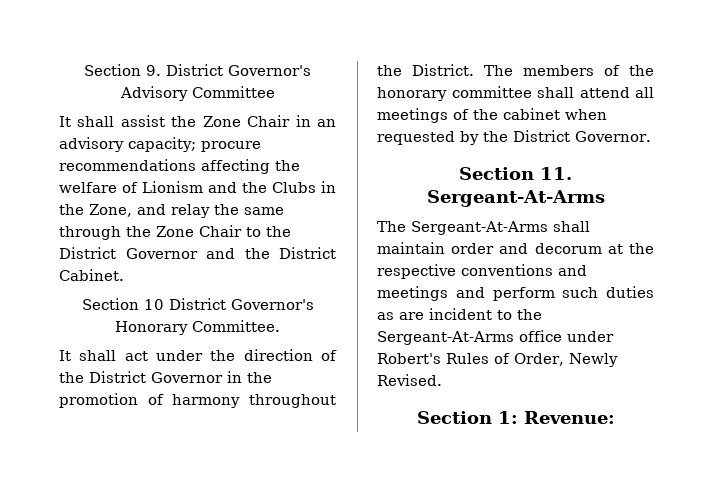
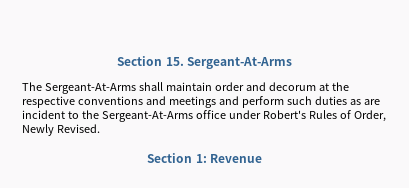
- Section 9. District Governor's Advisory Committee
- It shall assist the Zone Chair in an advisory capacity; procure recommendations affecting the welfare of Lionism and the Clubs in the Zone, and relay the same through the Zone Chair to the District Governor and the District Cabinet.
- Section 10 District Governor's Honorary Committee.
- It shall act under the direction of the District Governor in the promotion of harmony throughout the District. The members of the honorary committee shall attend all meetings of the cabinet when requested by the District Governor.
- Section 11. Sergeant-At-Arms
+ Section 15. Sergeant-At-Arms
- Section 1: Revenue:
+ Section 1: Revenue

